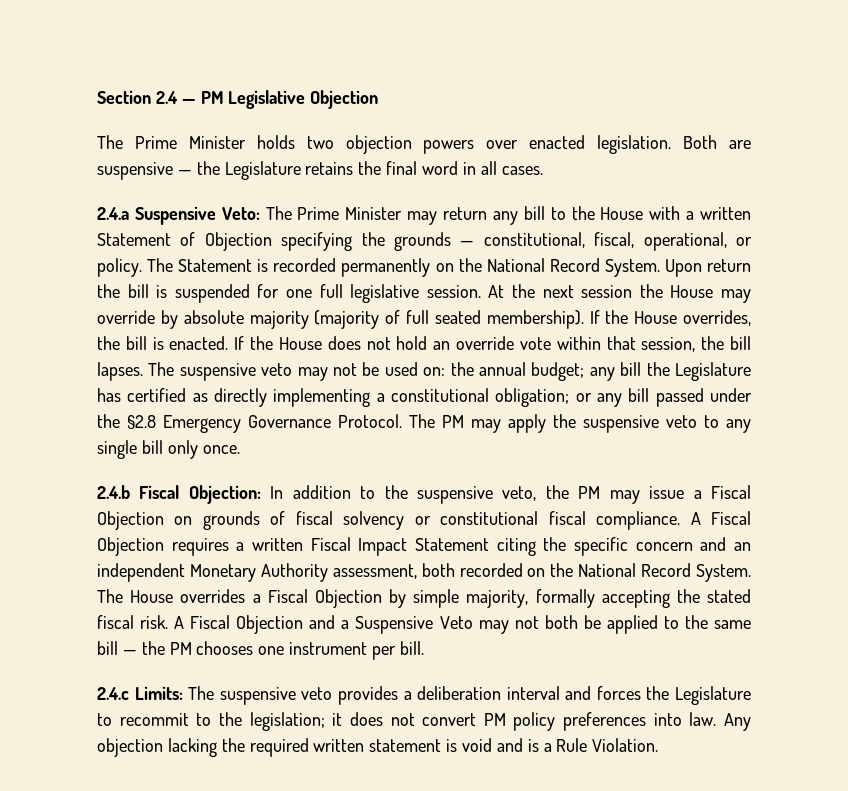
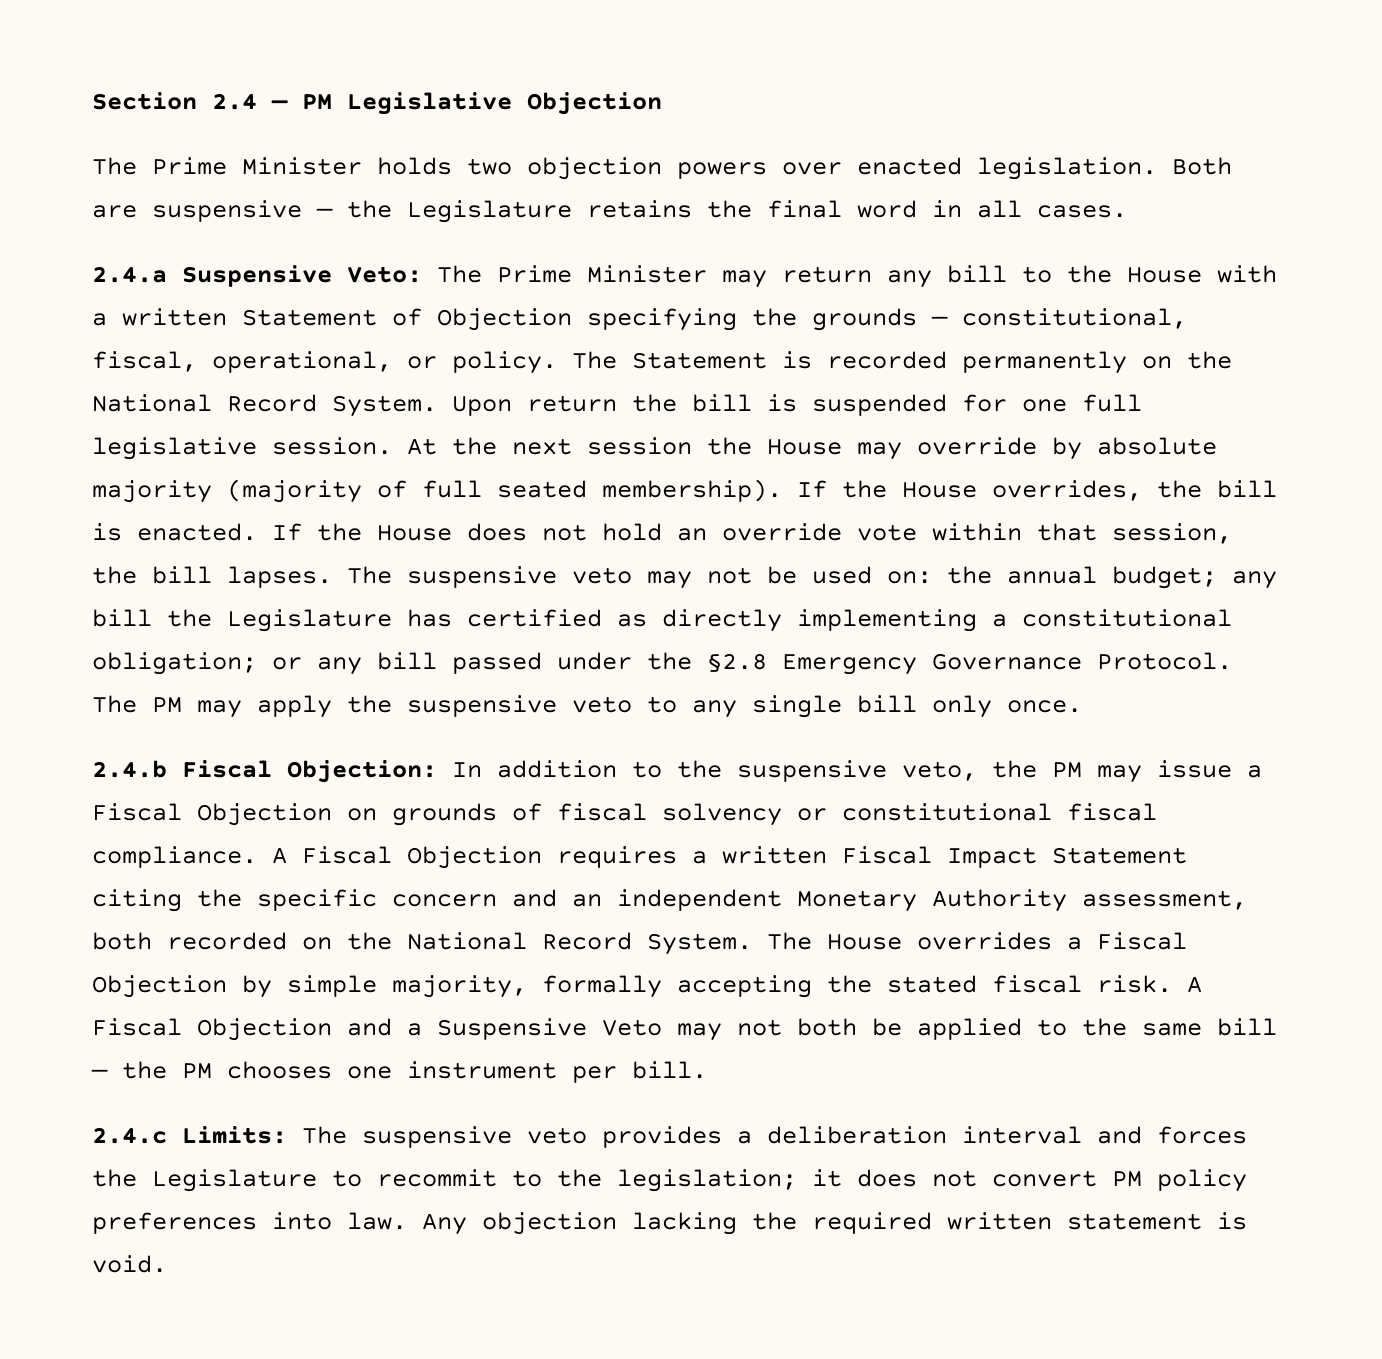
- Any objection lacking the required written statement is void and is a Rule Violation.
+ Any objection lacking the required written statement is void.

